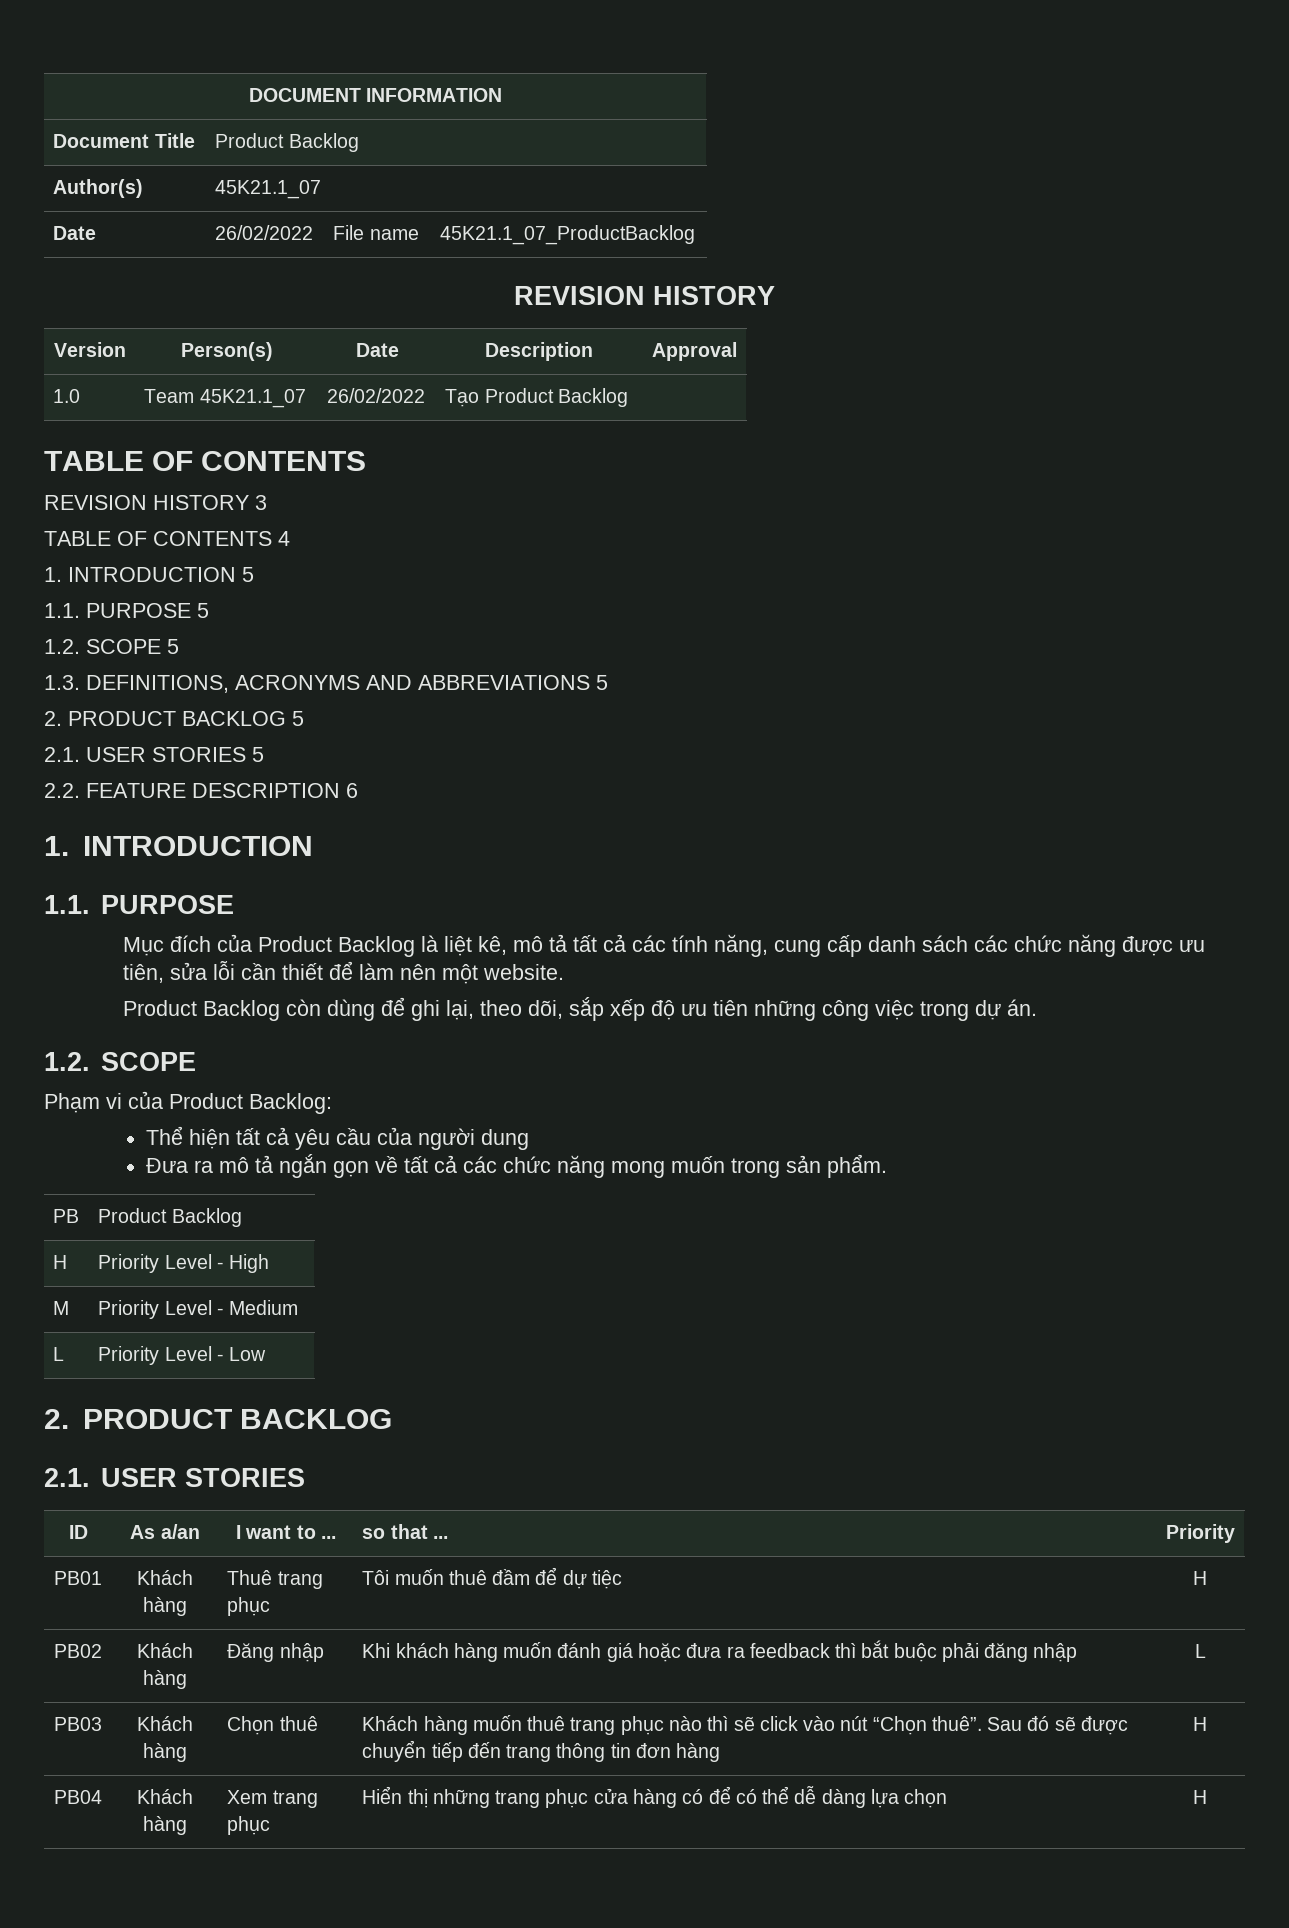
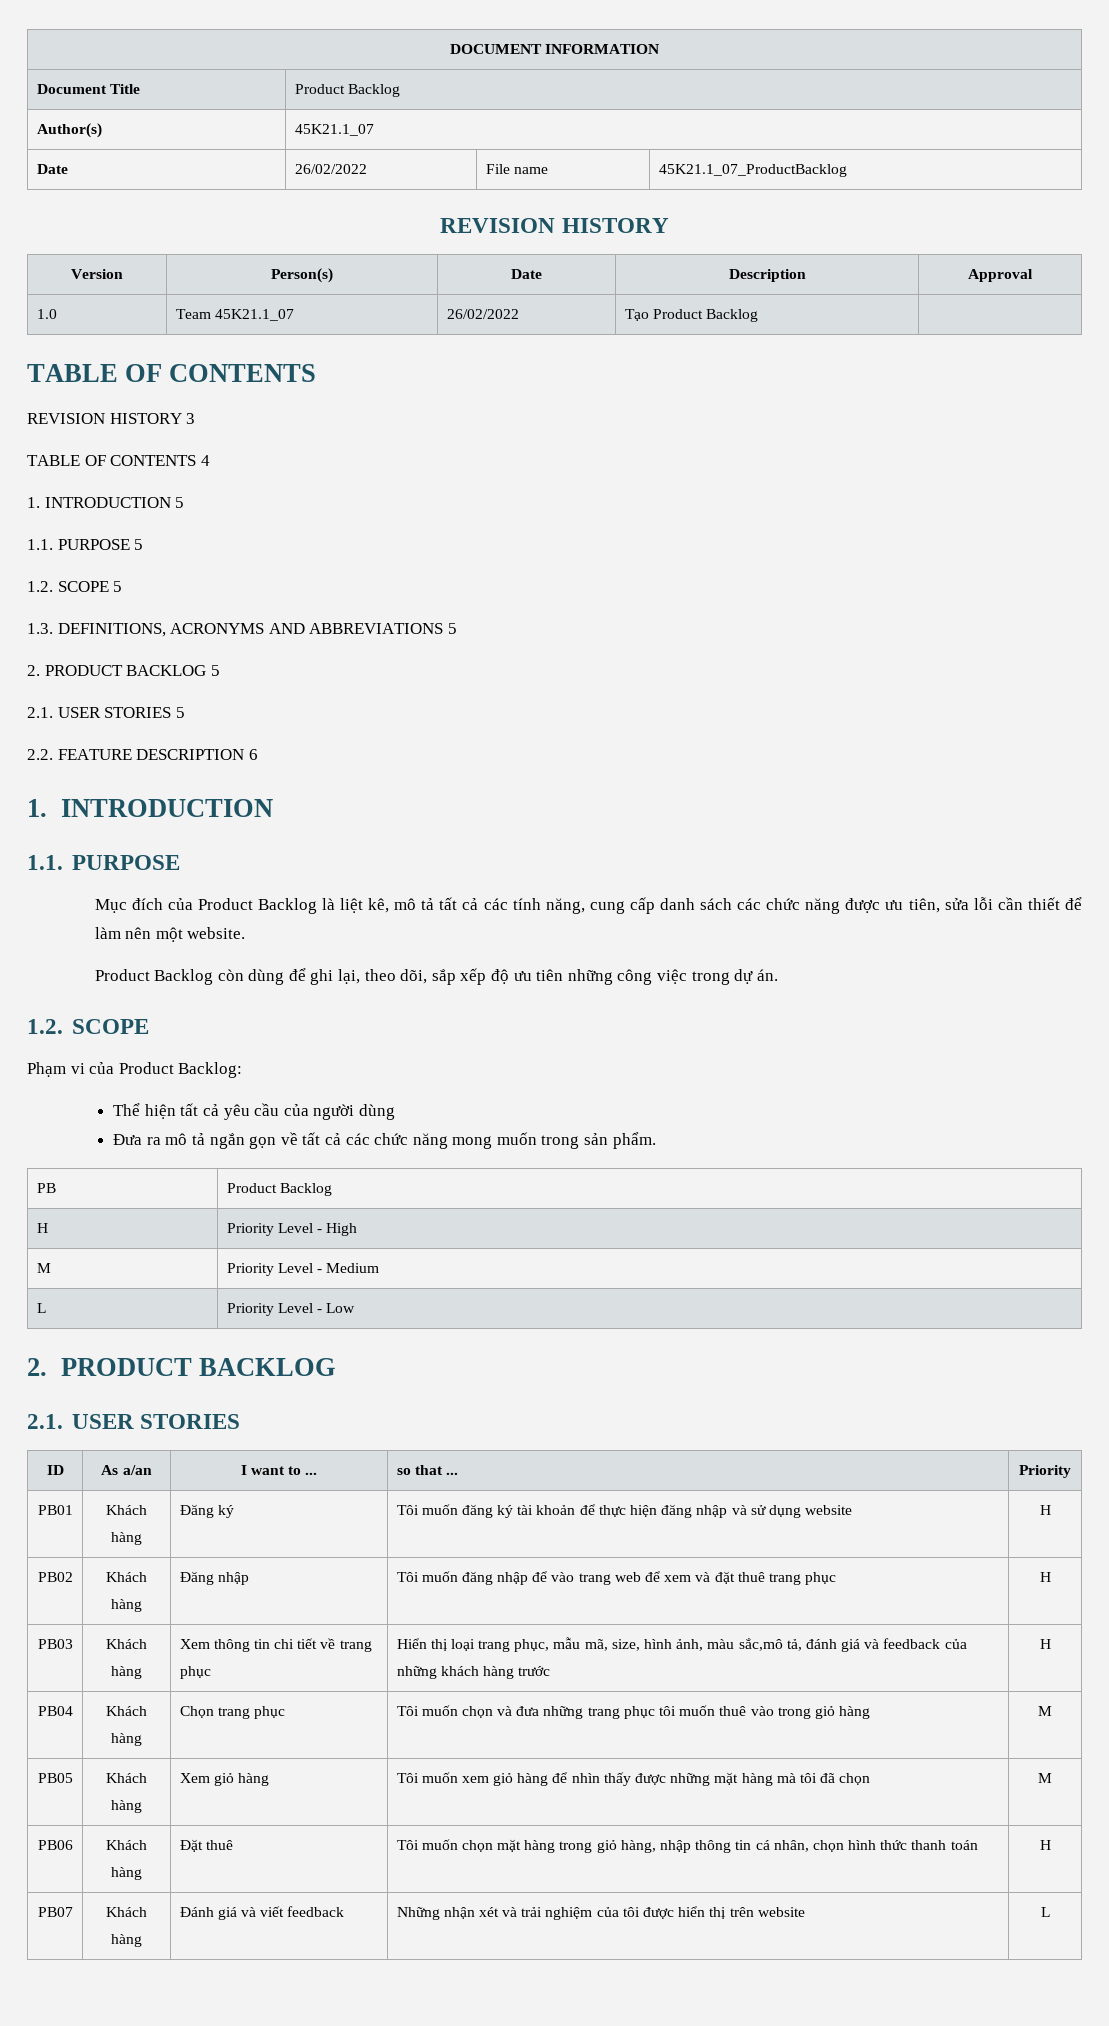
- Thể hiện tất cả yêu cầu của người dung
+ Thể hiện tất cả yêu cầu của người dùng
- PB01 | Khách hàng | Thuê trang phục | Tôi muốn thuê đầm để dự tiệc | H
+ PB01 | Khách hàng | Đăng ký | Tôi muốn đăng ký tài khoản để thực hiện đăng nhập và sử dụng website | H
- PB02 | Khách hàng | Đăng nhập | Khi khách hàng muốn đánh giá hoặc đưa ra feedback thì bắt buộc phải đăng nhập | L
- PB03 | Khách hàng | Chọn thuê | Khách hàng muốn thuê trang phục nào thì sẽ click vào nút “Chọn thuê”. Sau đó sẽ được chuyển tiếp đến trang thông tin đơn hàng | H
+ PB02 | Khách hàng | Đăng nhập | Tôi muốn đăng nhập để vào trang web để xem và đặt thuê trang phục | H
+ PB03 | Khách hàng | Xem thông tin chi tiết về trang phục | Hiển thị loại trang phục, mẫu mã, size, hình ảnh, màu sắc,mô tả, đánh giá và feedback của những khách hàng trước | H
- PB04 | Khách hàng | Xem trang phục | Hiển thị những trang phục cửa hàng có để có thể dễ dàng lựa chọn | H
+ PB04 | Khách hàng | Chọn trang phục | Tôi muốn chọn và đưa những trang phục tôi muốn thuê vào trong giỏ hàng | M
+ PB05 | Khách hàng | Xem giỏ hàng | Tôi muốn xem giỏ hàng để nhìn thấy được những mặt hàng mà tôi đã chọn | M
+ PB06 | Khách hàng | Đặt thuê | Tôi muốn chọn mặt hàng trong giỏ hàng, nhập thông tin cá nhân, chọn hình thức thanh toán | H
+ PB07 | Khách hàng | Đánh giá và viết feedback | Những nhận xét và trải nghiệm của tôi được hiển thị trên website | L

